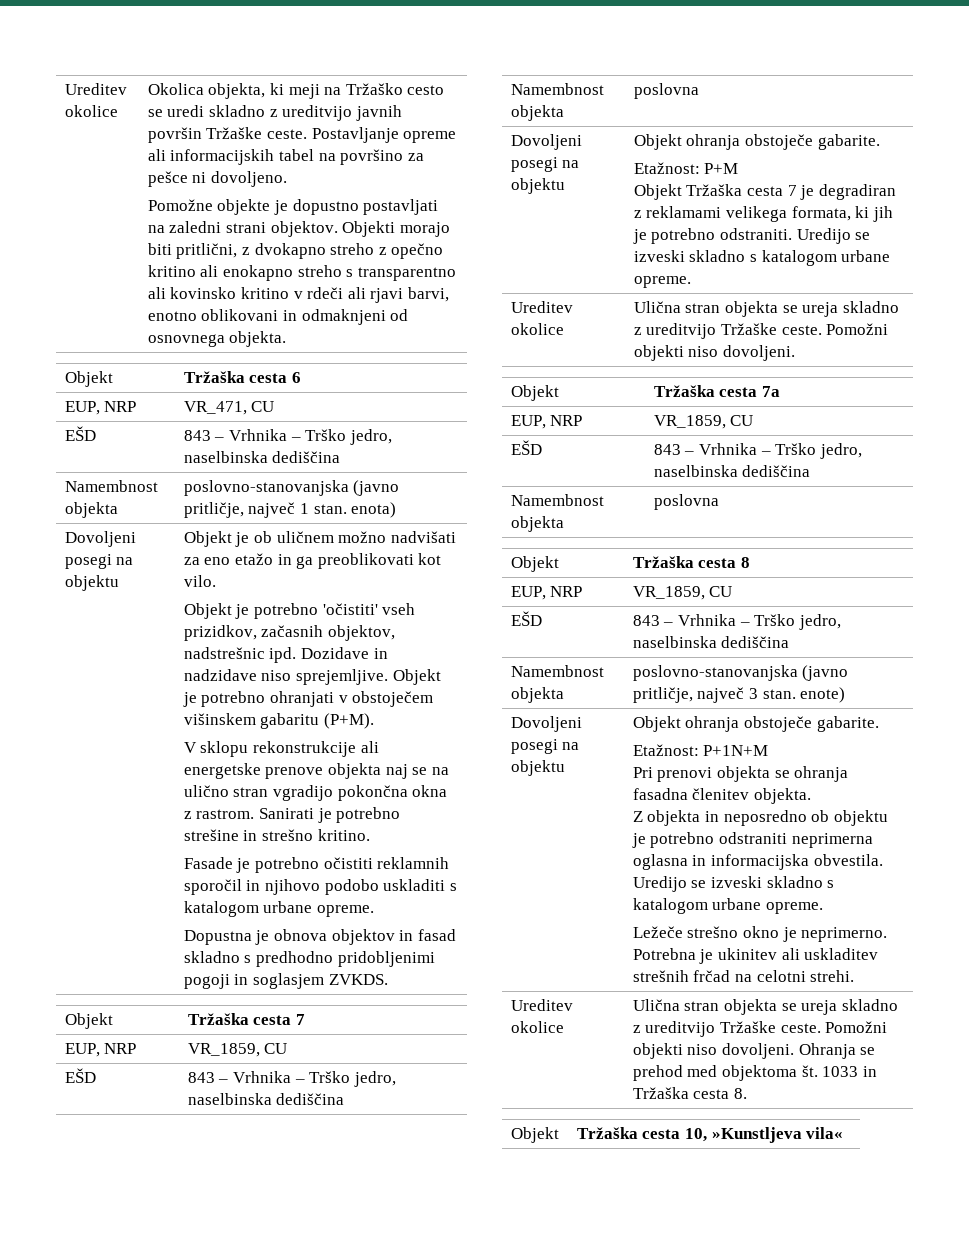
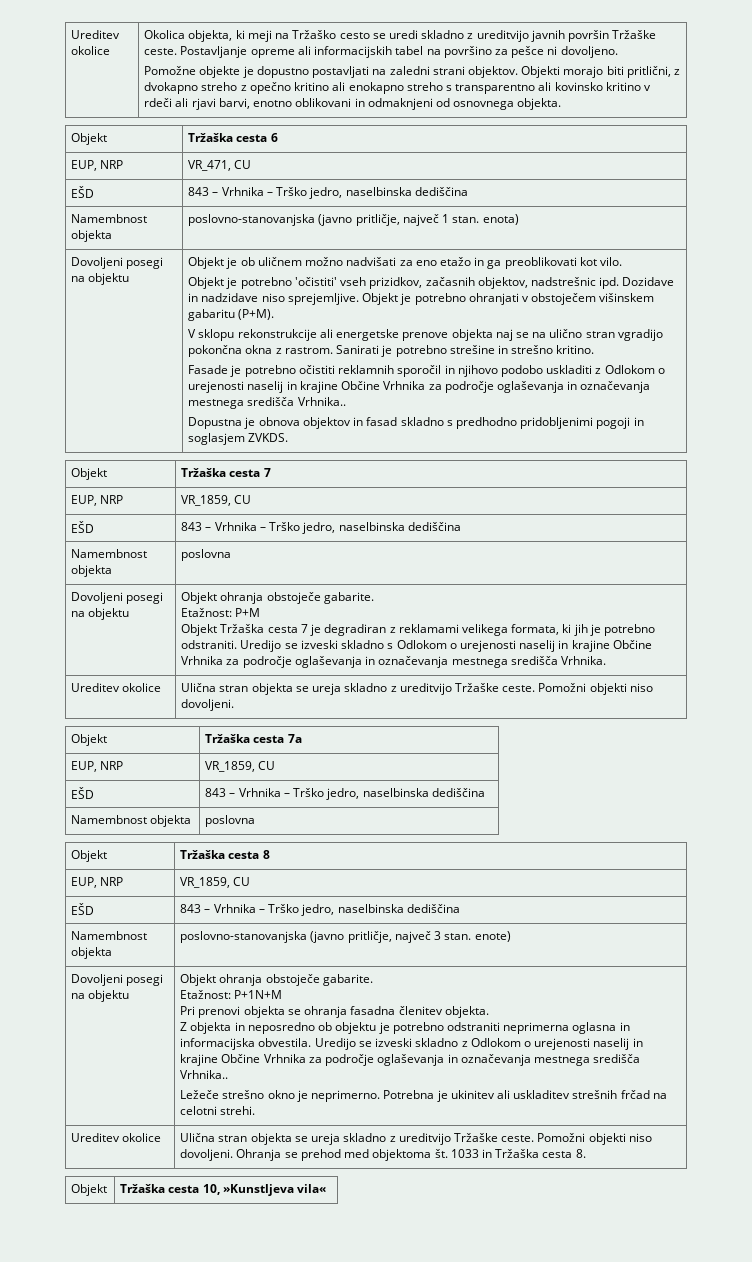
- Fasade je potrebno očistiti reklamnih sporočil in njihovo podobo uskladiti s katalogom urbane opreme.
+ Fasade je potrebno očistiti reklamnih sporočil in njihovo podobo uskladiti z Odlokom o urejenosti naselij in krajine Občine Vrhnika za področje oglaševanja in označevanja mestnega središča Vrhnika..
- Objekt Tržaška cesta 7 je degradiran z reklamami velikega formata, ki jih je potrebno odstraniti. Uredijo se izveski skladno s katalogom urbane opreme.
+ Objekt Tržaška cesta 7 je degradiran z reklamami velikega formata, ki jih je potrebno odstraniti. Uredijo se izveski skladno s Odlokom o urejenosti naselij in krajine Občine Vrhnika za področje oglaševanja in označevanja mestnega središča Vrhnika.
- Z objekta in neposredno ob objektu je potrebno odstraniti neprimerna oglasna in informacijska obvestila. Uredijo se izveski skladno s katalogom urbane opreme.
+ Z objekta in neposredno ob objektu je potrebno odstraniti neprimerna oglasna in informacijska obvestila. Uredijo se izveski skladno z Odlokom o urejenosti naselij in krajine Občine Vrhnika za področje oglaševanja in označevanja mestnega središča Vrhnika..

